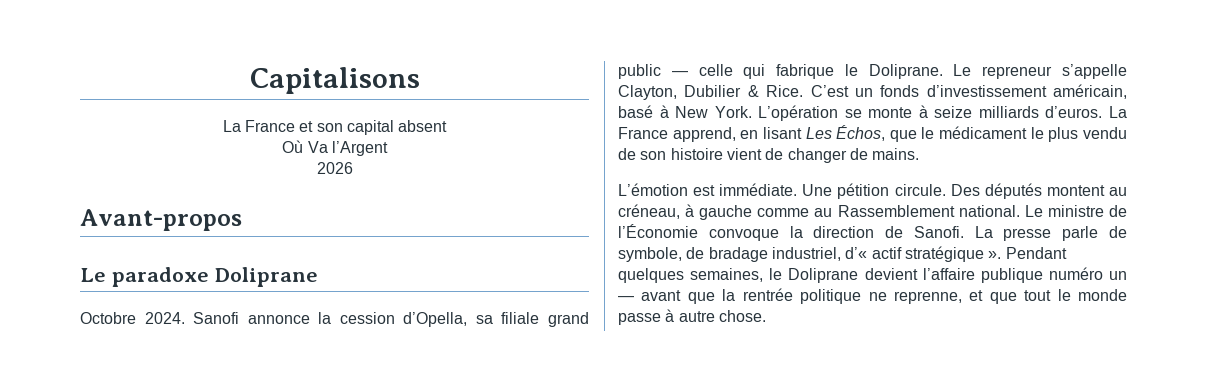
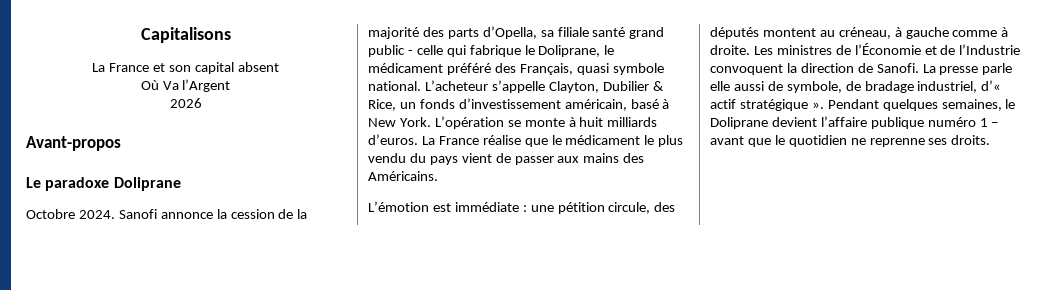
- Sanofi annonce la cession d’Opella, sa filiale grand public — celle qui fabrique le Doliprane. Le repreneur s’appelle Clayton, Dubilier & Rice. C’est un fonds d’investissement américain, basé à New York.
+ Sanofi annonce la cession de la majorité des parts d’Opella, sa filiale santé grand public - celle qui fabrique le Doliprane, le médicament préféré des Français, quasi symbole national. L’acheteur s’appelle Clayton, Dubilier & Rice, un fonds d’investissement américain, basé à New York.
- L’opération se monte à seize milliards d’euros.
+ L’opération se monte à huit milliards d’euros.
- La France apprend, en lisant Les Échos, que le médicament le plus vendu de son histoire vient de changer de mains.
- L’émotion est immédiate. Une pétition circule. Des députés montent au créneau, à gauche comme au Rassemblement national. Le ministre de l’Économie convoque la direction de Sanofi.
+ La France réalise que le médicament le plus vendu du pays vient de passer aux mains des Américains.
+ L’émotion est immédiate : une pétition circule, des députés montent au créneau, à gauche comme à droite. Les ministres de l’Économie et de l’Industrie convoquent la direction de Sanofi.
- La presse parle de symbole, de bradage industriel, d’« actif stratégique ».
+ La presse parle elle aussi de symbole, de bradage industriel, d’« actif stratégique ».
- Pendant quelques semaines, le Doliprane devient l’affaire publique numéro un — avant que la rentrée politique ne reprenne, et que tout le monde passe à autre chose.
+ Pendant quelques semaines, le Doliprane devient l’affaire publique numéro 1 – avant que le quotidien ne reprenne ses droits.

